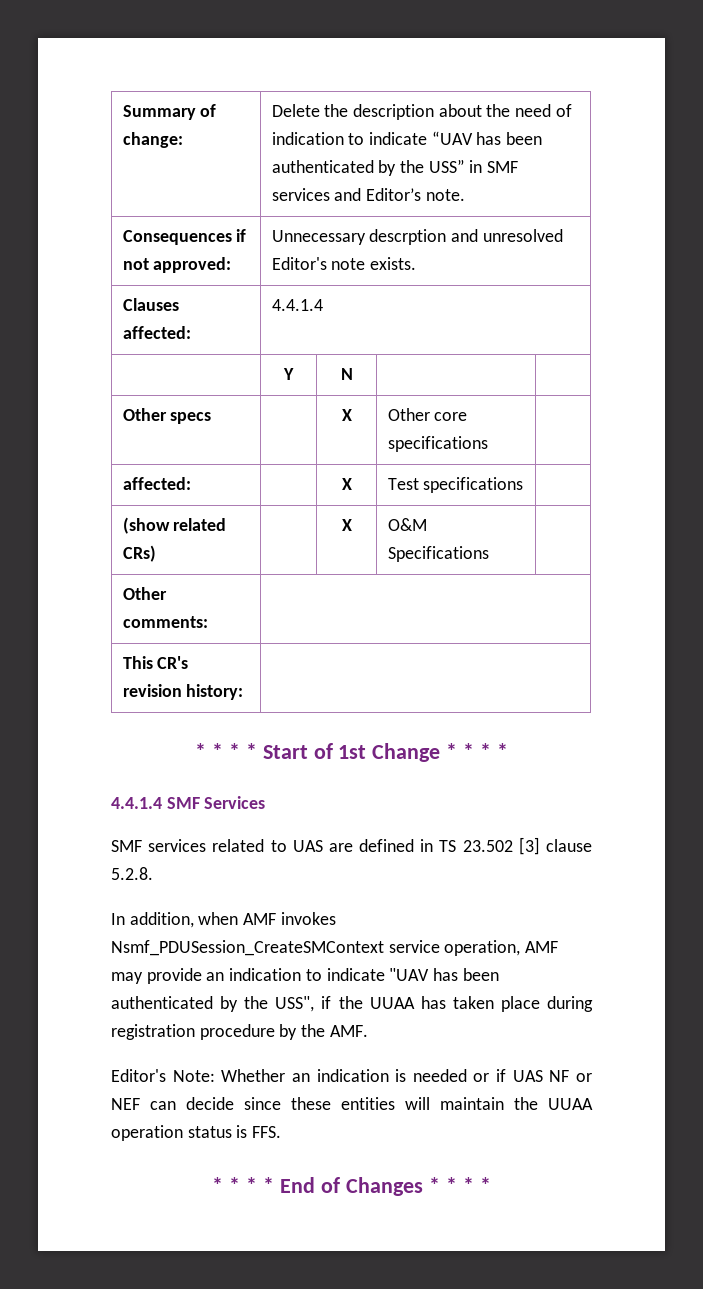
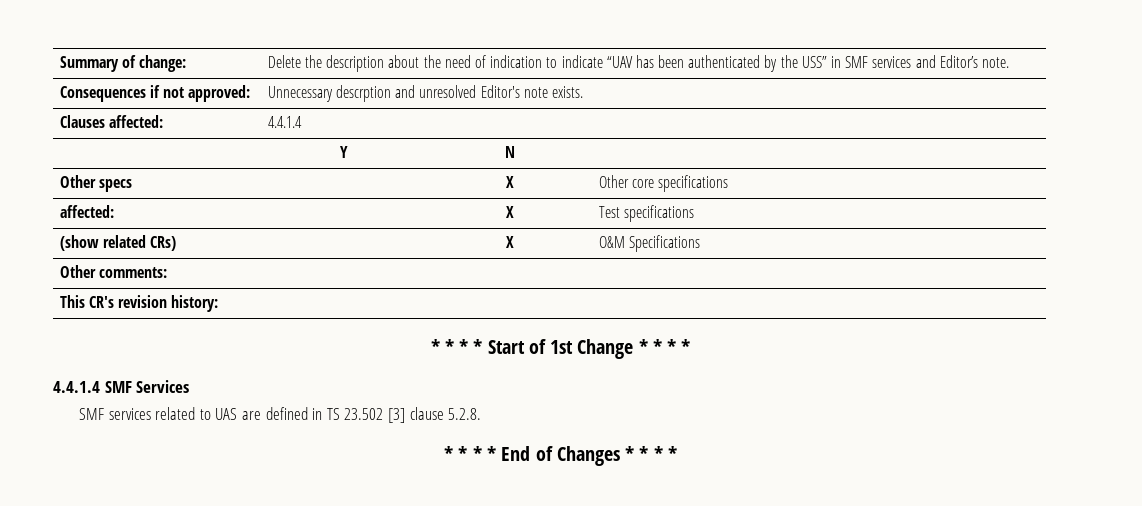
- In addition, when AMF invokes Nsmf_PDUSession_CreateSMContext service operation, AMF may provide an indication to indicate "UAV has been authenticated by the USS", if the UUAA has taken place during registration procedure by the AMF.
- Editor's Note: Whether an indication is needed or if UAS NF or NEF can decide since these entities will maintain the UUAA operation status is FFS.

